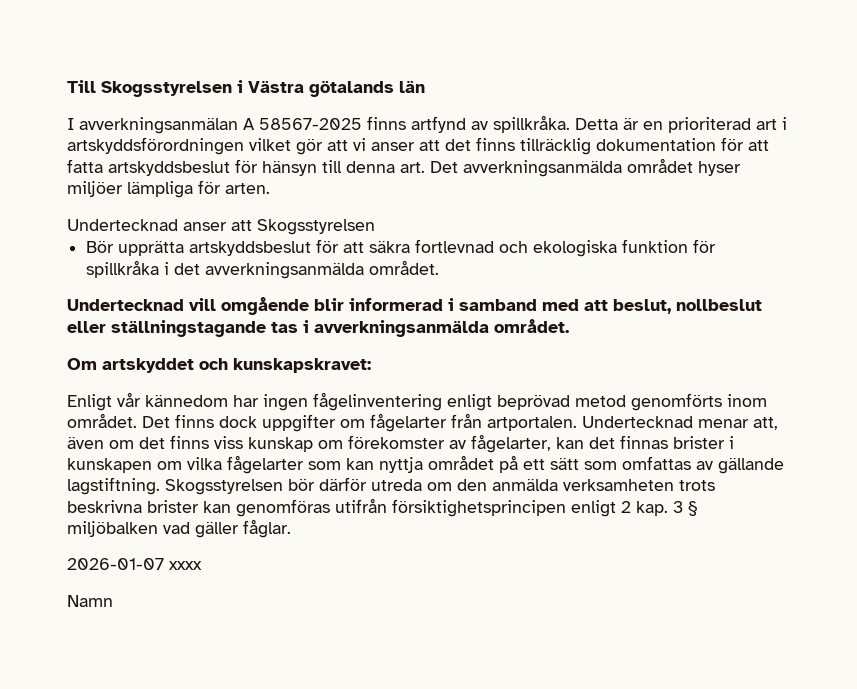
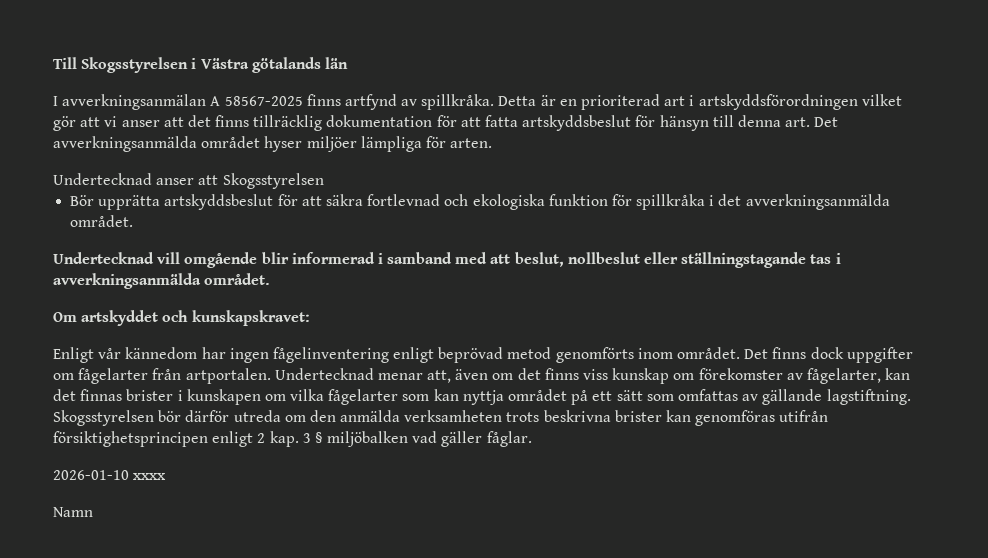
- 2026-01-07 xxxx
+ 2026-01-10 xxxx

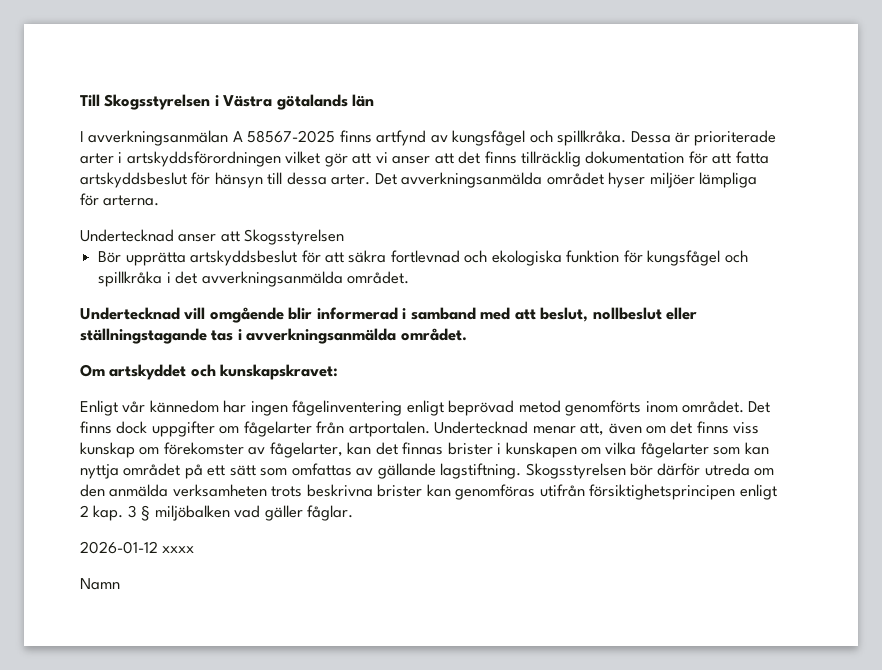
- I avverkningsanmälan A 58567-2025 finns artfynd av spillkråka. Detta är en prioriterad art i artskyddsförordningen vilket gör att vi anser att det finns tillräcklig dokumentation för att fatta artskyddsbeslut för hänsyn till denna art. Det avverkningsanmälda området hyser miljöer lämpliga för arten.
+ I avverkningsanmälan A 58567-2025 finns artfynd av kungsfågel och spillkråka. Dessa är prioriterade arter i artskyddsförordningen vilket gör att vi anser att det finns tillräcklig dokumentation för att fatta artskyddsbeslut för hänsyn till dessa arter. Det avverkningsanmälda området hyser miljöer lämpliga för arterna.
- Bör upprätta artskyddsbeslut för att säkra fortlevnad och ekologiska funktion för spillkråka i det avverkningsanmälda området.
+ Bör upprätta artskyddsbeslut för att säkra fortlevnad och ekologiska funktion för kungsfågel och spillkråka i det avverkningsanmälda området.
- 2026-01-10 xxxx
+ 2026-01-12 xxxx

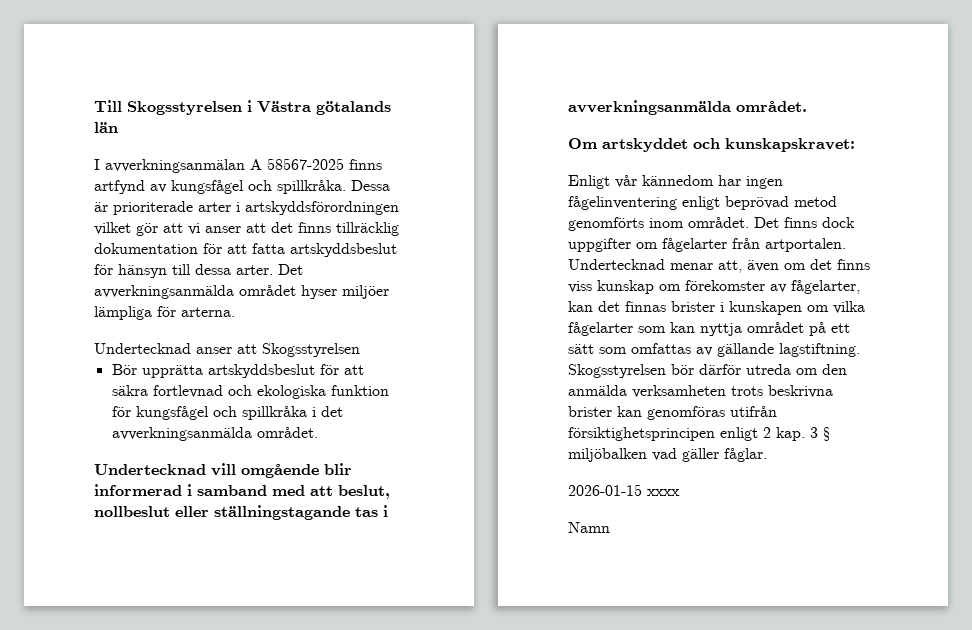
- 2026-01-12 xxxx
+ 2026-01-15 xxxx

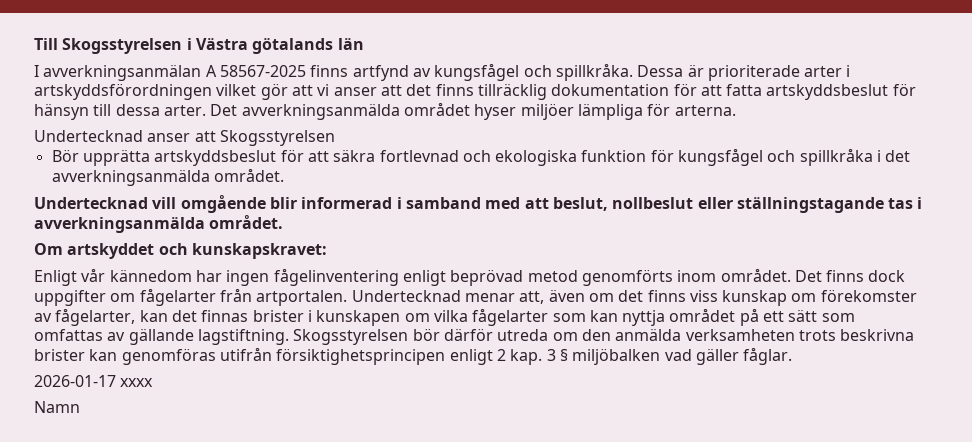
- 2026-01-15 xxxx
+ 2026-01-17 xxxx

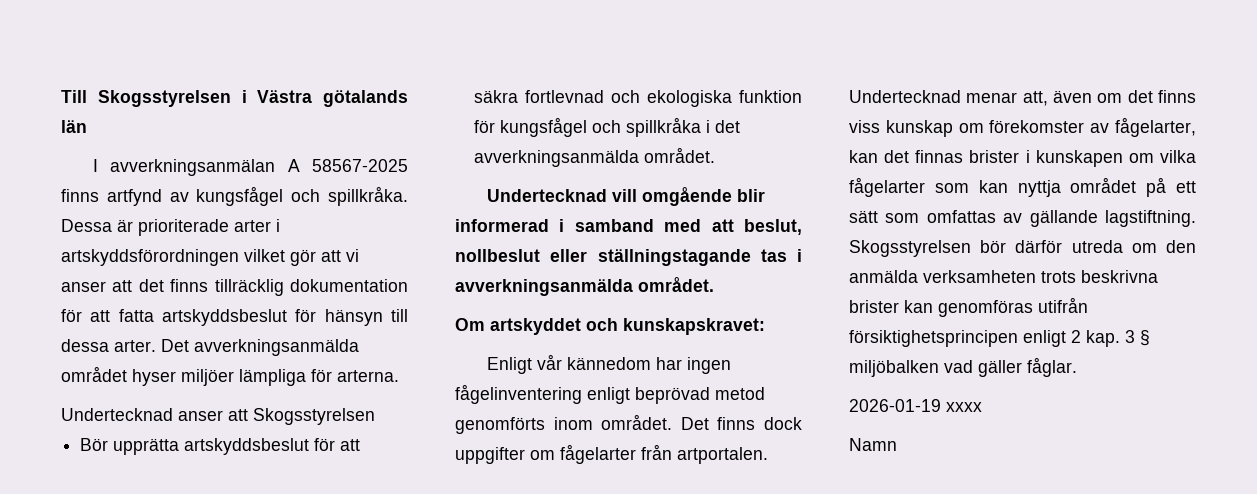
- 2026-01-17 xxxx
+ 2026-01-19 xxxx

